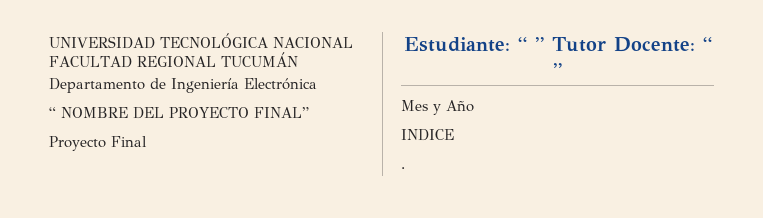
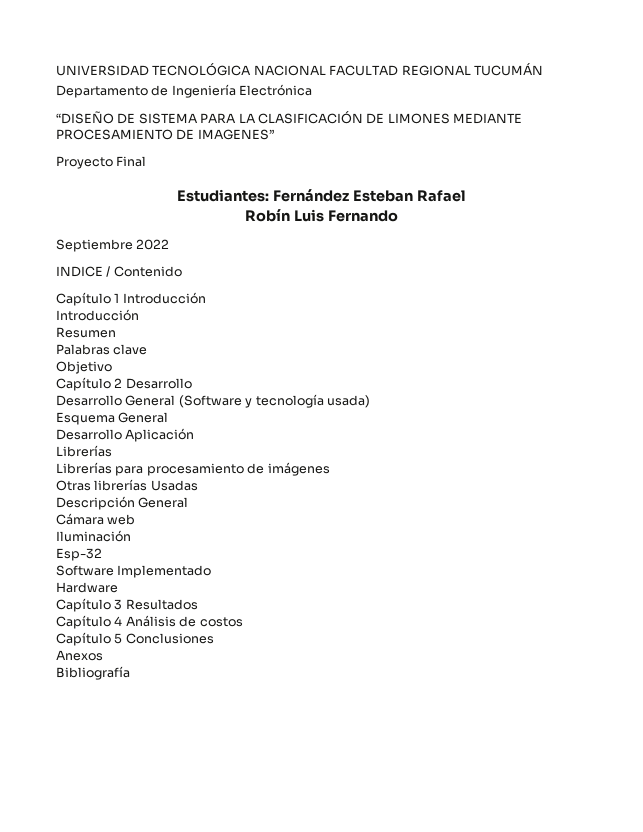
- “ NOMBRE DEL PROYECTO FINAL”
+ “DISEÑO DE SISTEMA PARA LA CLASIFICACIÓN DE LIMONES MEDIANTE PROCESAMIENTO DE IMAGENES”
  Proyecto Final
- Estudiante: “ ” Tutor Docente: “ ”
- Mes y Año
- INDICE
- .
+ Estudiantes: Fernández Esteban Rafael
+ Robín Luis Fernando
+ Septiembre 2022
+ INDICE / Contenido
+ Capítulo 1 Introducción
+ Introducción
+ Resumen
+ Palabras clave
+ Objetivo
+ Capítulo 2 Desarrollo
+ Desarrollo General (Software y tecnología usada)
+ Esquema General
+ Desarrollo Aplicación
+ Librerías
+ Librerías para procesamiento de imágenes
+ Otras librerías Usadas
+ Descripción General
+ Cámara web
+ Iluminación
+ Esp-32
+ Software Implementado
+ Hardware
+ Capítulo 3 Resultados
+ Capítulo 4 Análisis de costos
+ Capítulo 5 Conclusiones
+ Anexos
+ Bibliografía

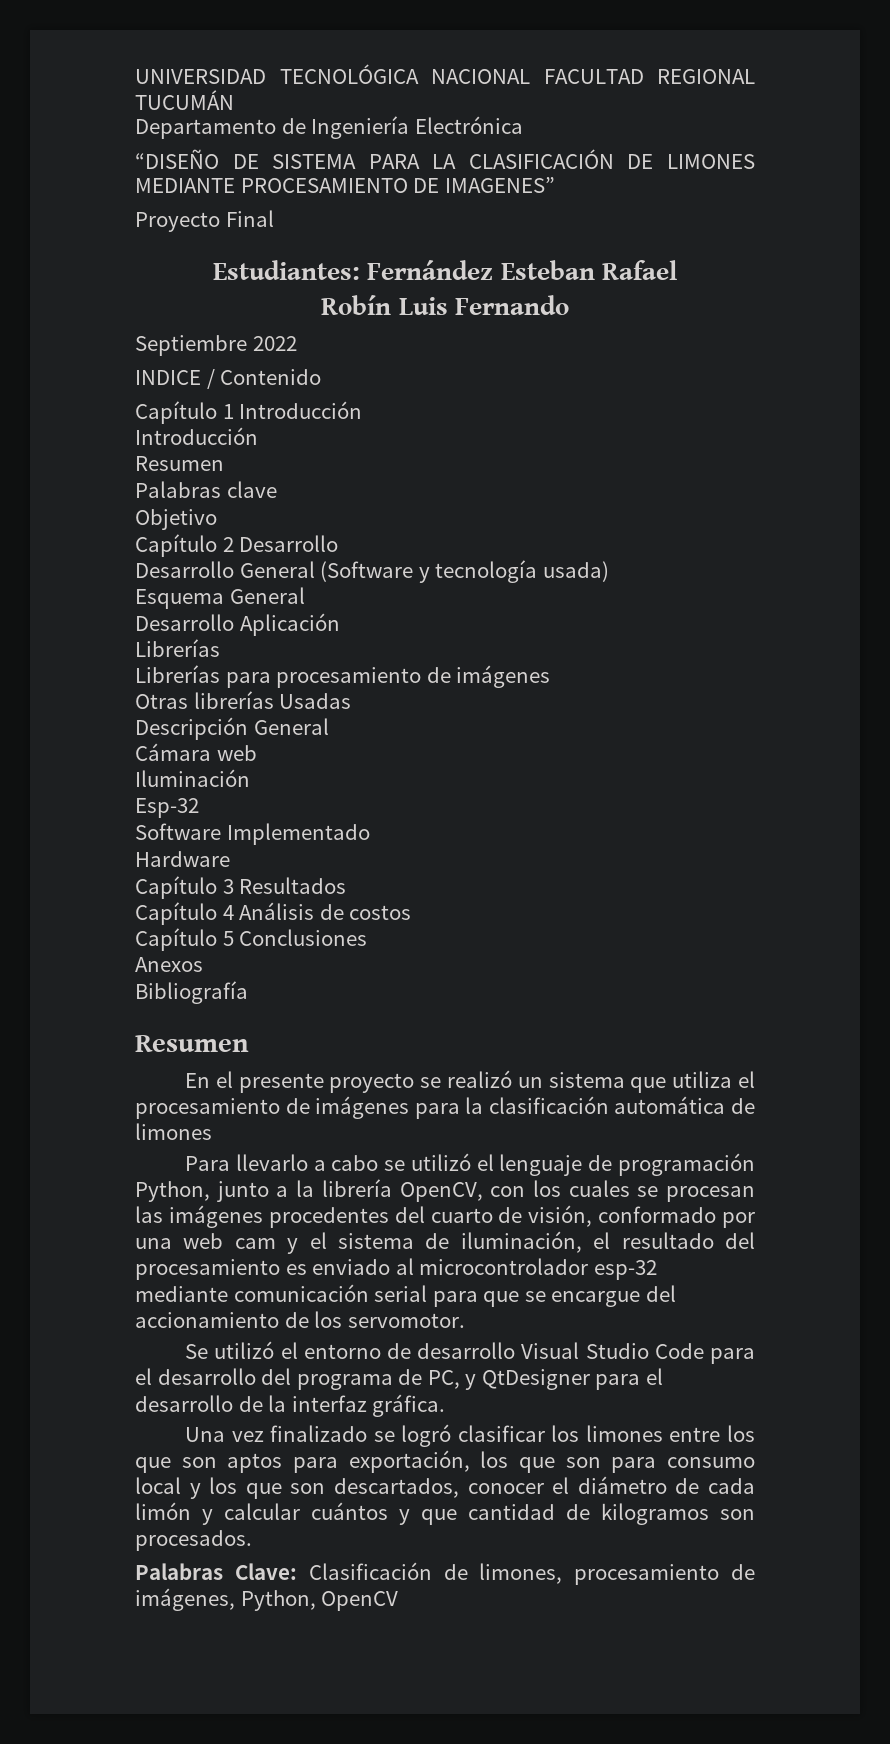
  Bibliografía
+ Resumen
+ En el presente proyecto se realizó un sistema que utiliza el procesamiento de imágenes para la clasificación automática de limones
+ Para llevarlo a cabo se utilizó el lenguaje de programación Python, junto a la librería OpenCV, con los cuales se procesan las imágenes procedentes del cuarto de visión, conformado por una web cam y el sistema de iluminación, el resultado del procesamiento es enviado al microcontrolador esp-32 mediante comunicación serial para que se encargue del accionamiento de los servomotor.
+ Se utilizó el entorno de desarrollo Visual Studio Code para el desarrollo del programa de PC, y QtDesigner para el desarrollo de la interfaz gráfica.
+ Una vez finalizado se logró clasificar los limones entre los que son aptos para exportación, los que son para consumo local y los que son descartados, conocer el diámetro de cada limón y calcular cuántos y que cantidad de kilogramos son procesados.
+ Palabras Clave: Clasificación de limones, procesamiento de imágenes, Python, OpenCV

